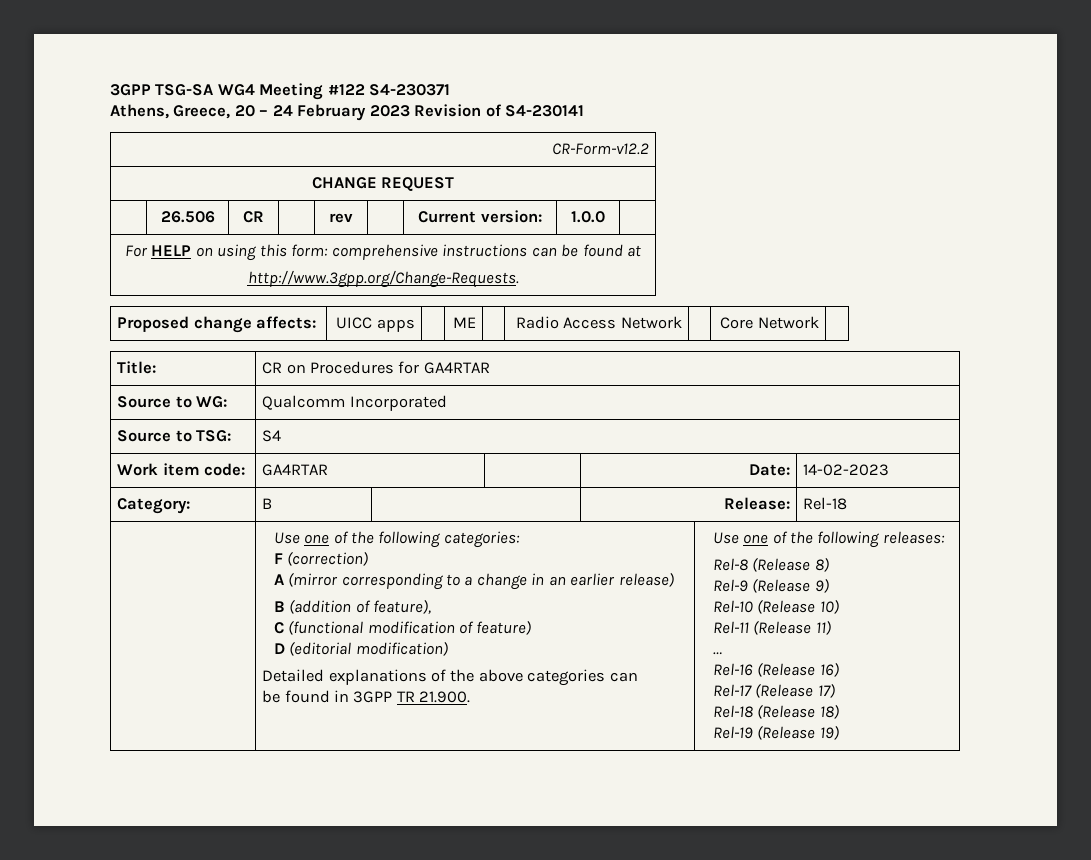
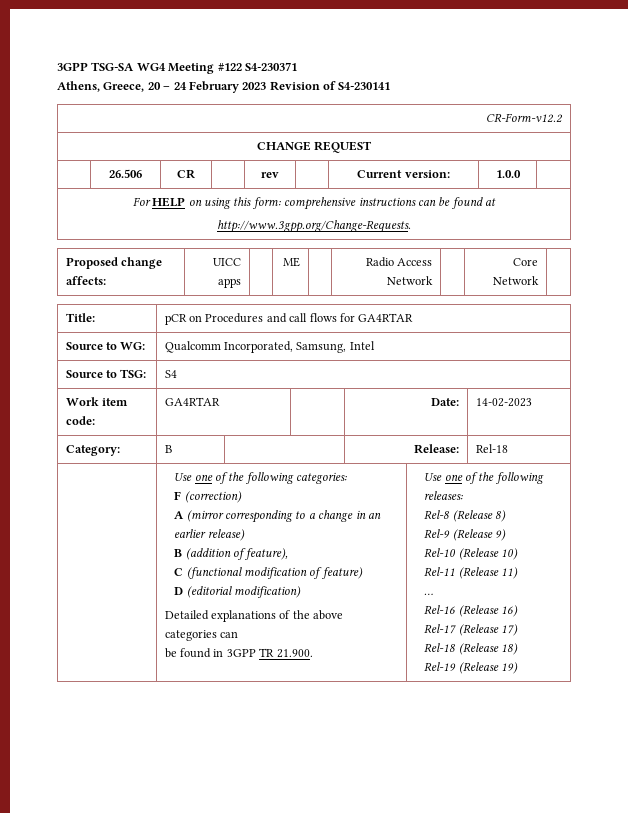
- Title: | CR on Procedures for GA4RTAR
+ Title: | pCR on Procedures and call flows for GA4RTAR
- Source to WG: | Qualcomm Incorporated
+ Source to WG: | Qualcomm Incorporated, Samsung, Intel

